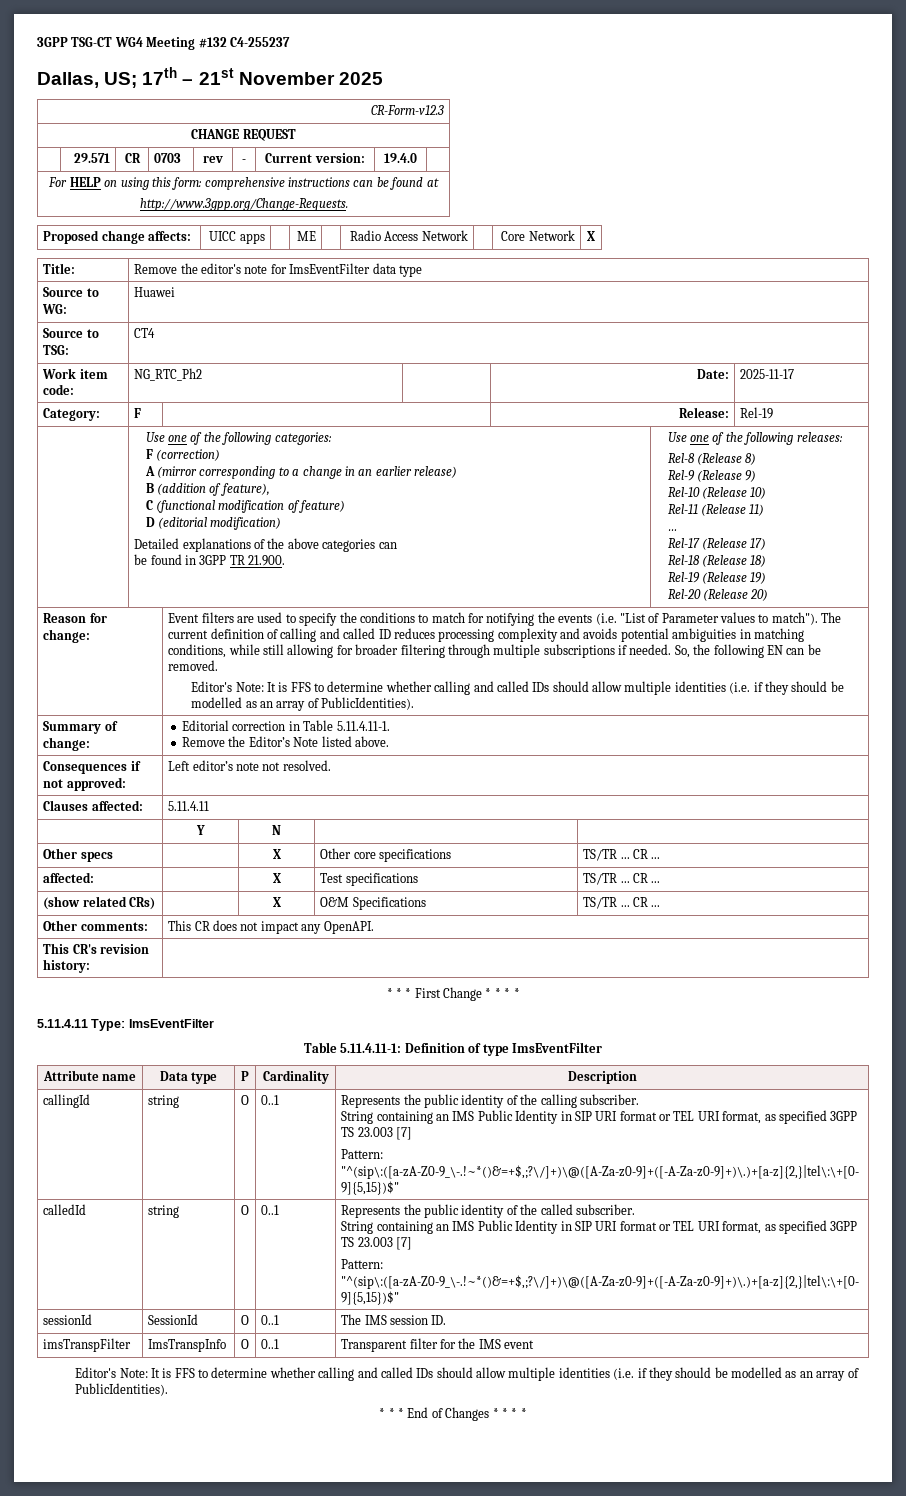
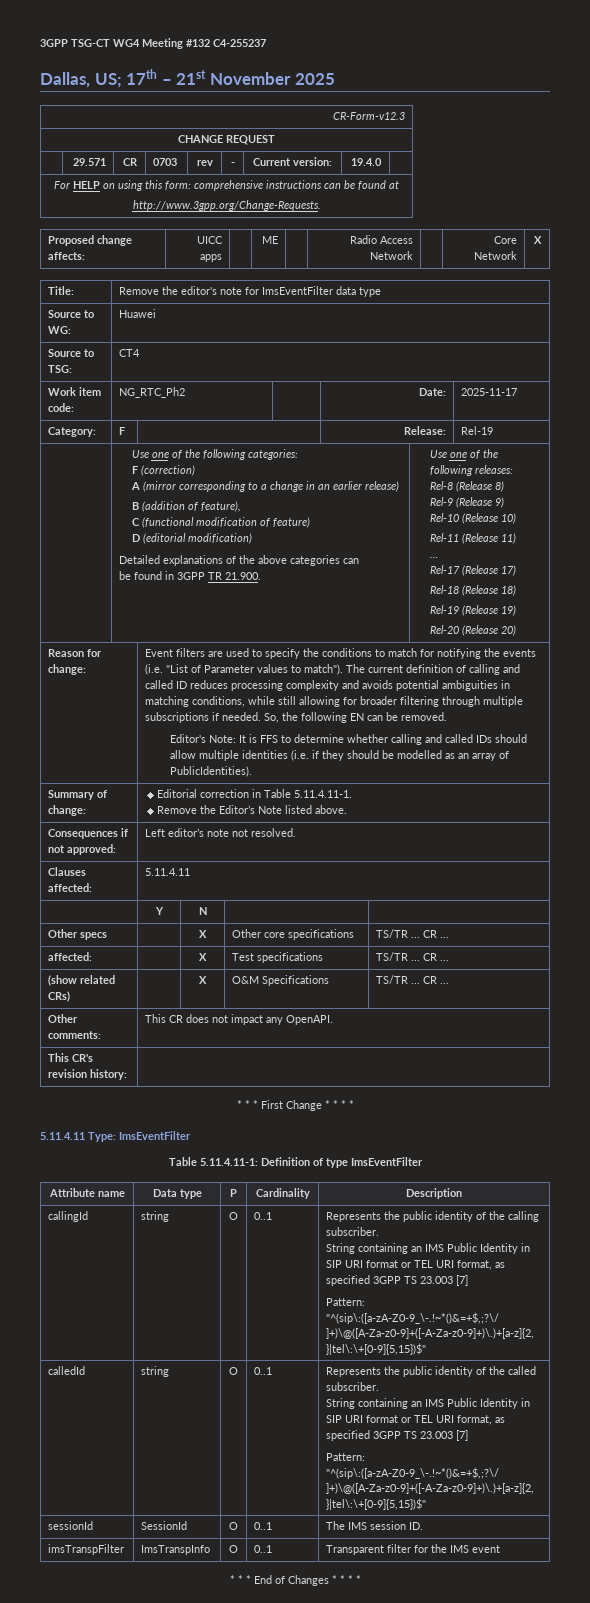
  imsTranspFilter | ImsTranspInfo | O | 0..1 | Transparent filter for the IMS event
- Editor's Note: It is FFS to determine whether calling and called IDs should allow multiple identities (i.e. if they should be modelled as an array of PublicIdentities).

